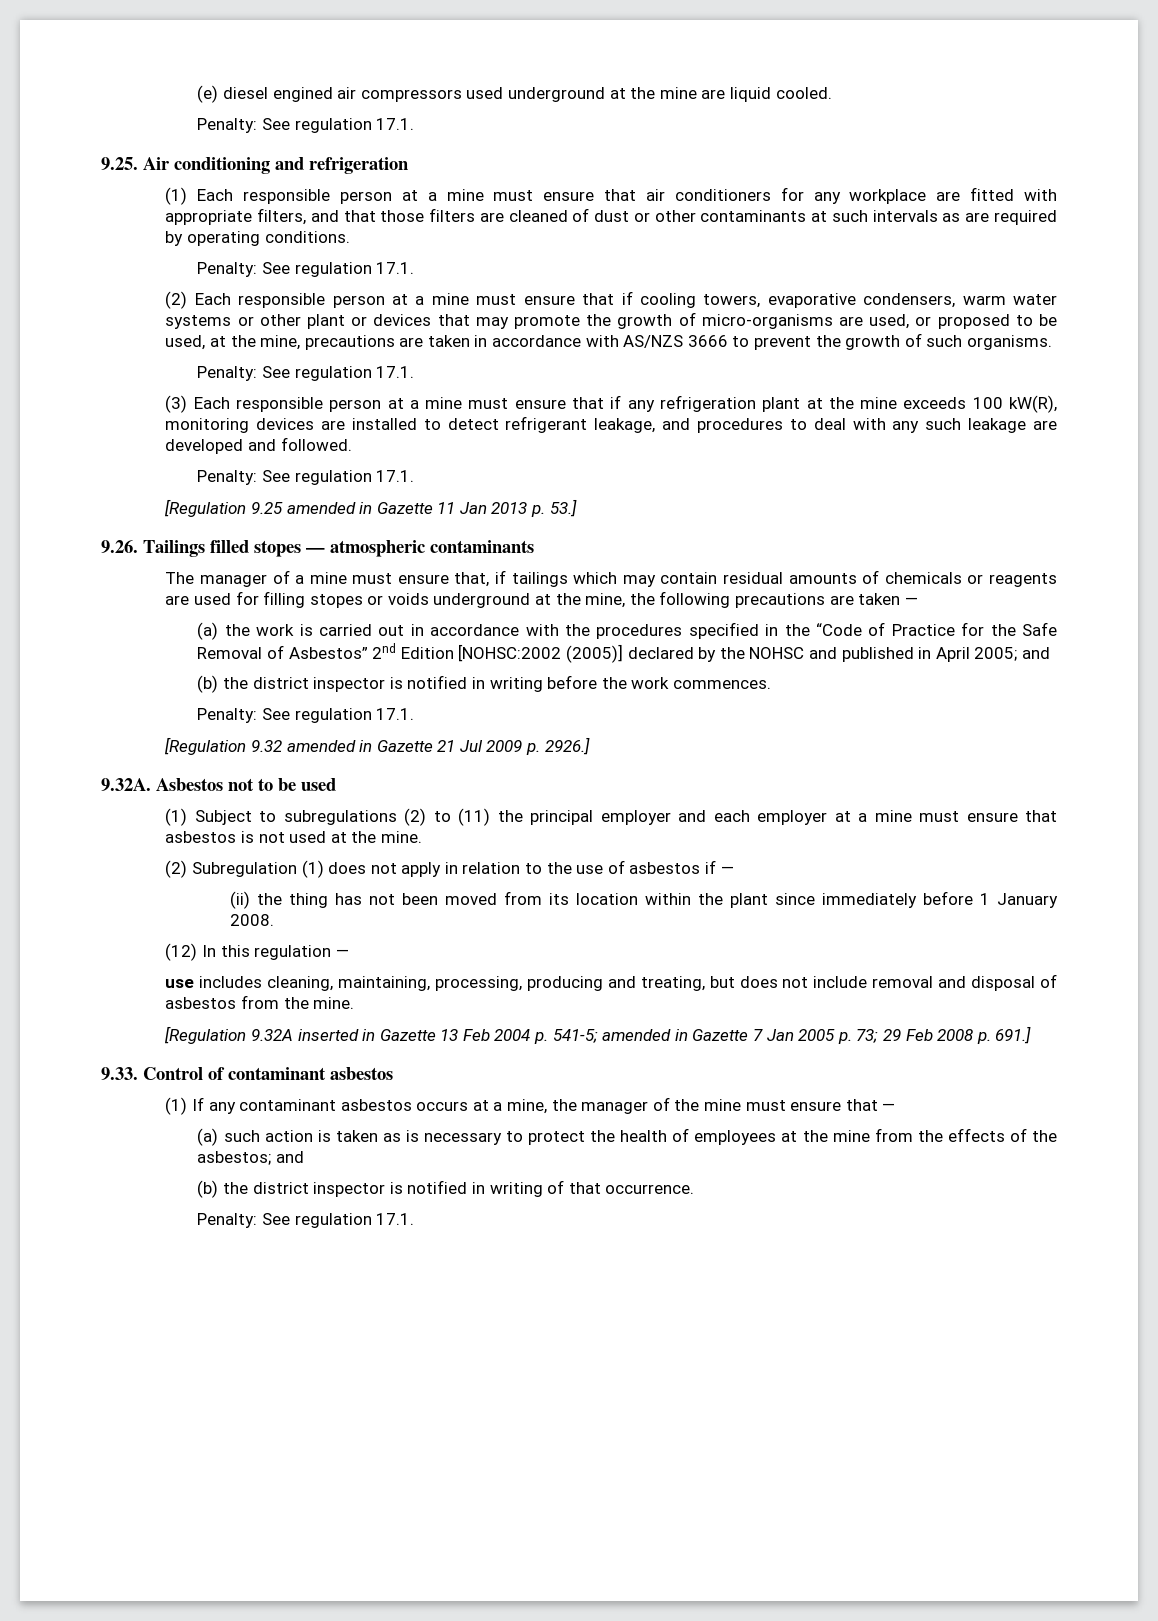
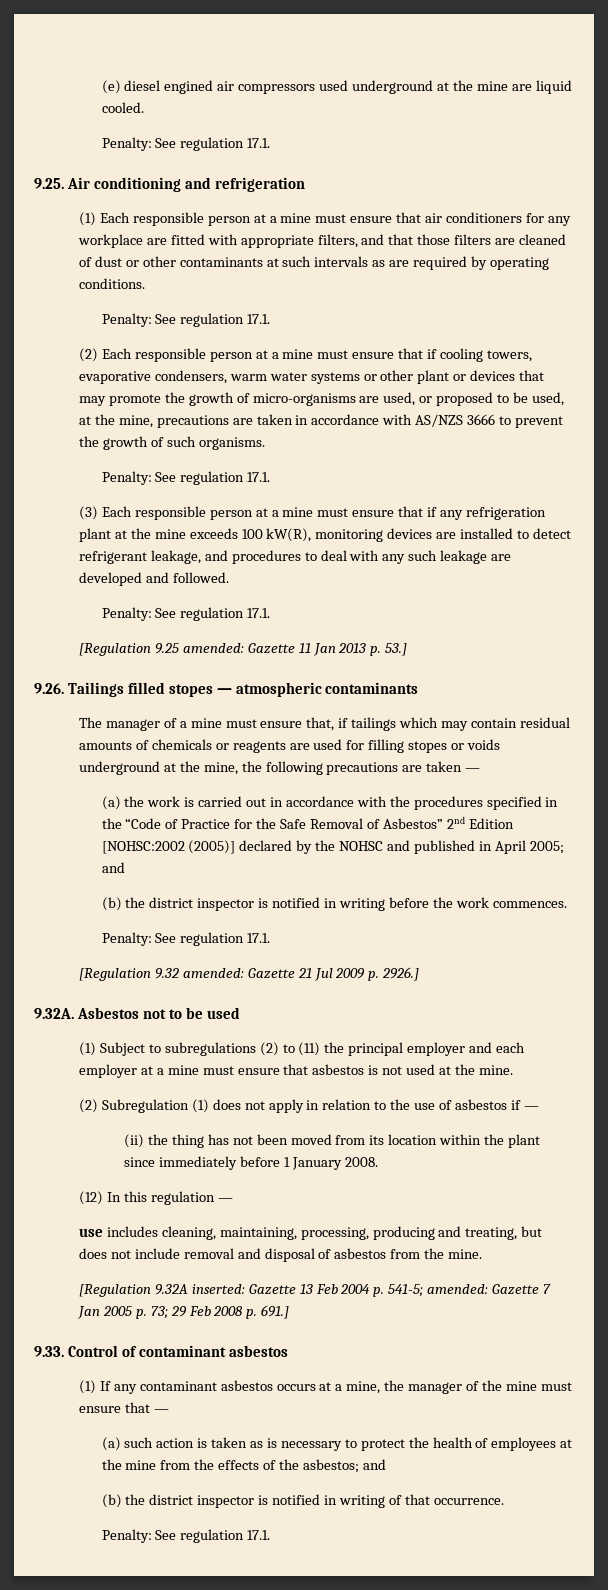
- [Regulation 9.25 amended in Gazette 11 Jan 2013 p. 53.]
+ [Regulation 9.25 amended: Gazette 11 Jan 2013 p. 53.]
- [Regulation 9.32 amended in Gazette 21 Jul 2009 p. 2926.]
+ [Regulation 9.32 amended: Gazette 21 Jul 2009 p. 2926.]
- [Regulation 9.32A inserted in Gazette 13 Feb 2004 p. 541-5; amended in Gazette 7 Jan 2005 p. 73; 29 Feb 2008 p. 691.]
+ [Regulation 9.32A inserted: Gazette 13 Feb 2004 p. 541-5; amended: Gazette 7 Jan 2005 p. 73; 29 Feb 2008 p. 691.]

